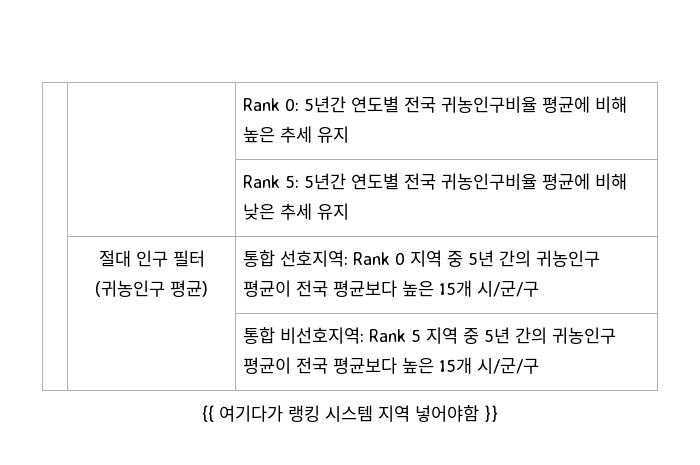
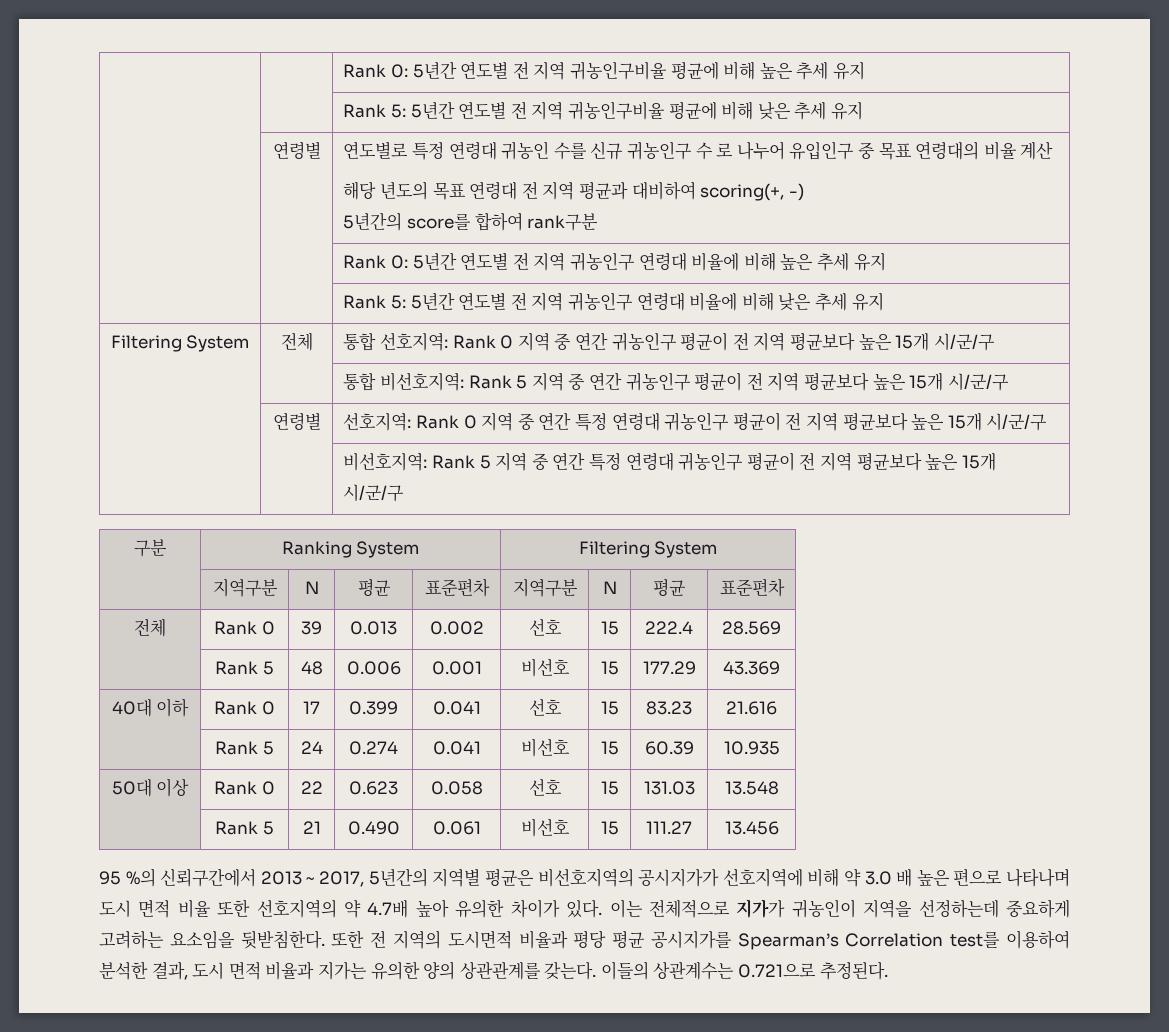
- | | Rank 0: 5년간 연도별 전국 귀농인구비율 평균에 비해 높은 추세 유지
+ | | Rank 0: 5년간 연도별 전 지역 귀농인구비율 평균에 비해 높은 추세 유지
- | | Rank 5: 5년간 연도별 전국 귀농인구비율 평균에 비해 낮은 추세 유지
+ | | Rank 5: 5년간 연도별 전 지역 귀농인구비율 평균에 비해 낮은 추세 유지
- | 절대 인구 필터 (귀농인구 평균) | 통합 선호지역: Rank 0 지역 중 5년 간의 귀농인구 평균이 전국 평균보다 높은 15개 시/군/구
+ | 연령별 | 연도별로 특정 연령대 귀농인 수를 신규 귀농인구 수 로 나누어 유입인구 중 목표 연령대의 비율 계산
+ 해당 년도의 목표 연령대 전 지역 평균과 대비하여 scoring(+, -)
+ 5년간의 score를 합하여 rank구분
+ | | Rank 0: 5년간 연도별 전 지역 귀농인구 연령대 비율에 비해 높은 추세 유지
+ | | Rank 5: 5년간 연도별 전 지역 귀농인구 연령대 비율에 비해 낮은 추세 유지
+ Filtering System | 전체 | 통합 선호지역: Rank 0 지역 중 연간 귀농인구 평균이 전 지역 평균보다 높은 15개 시/군/구
- | | 통합 비선호지역: Rank 5 지역 중 5년 간의 귀농인구 평균이 전국 평균보다 높은 15개 시/군/구
- {{ 여기다가 랭킹 시스템 지역 넣어야함 }}
+ | | 통합 비선호지역: Rank 5 지역 중 연간 귀농인구 평균이 전 지역 평균보다 높은 15개 시/군/구
+ | 연령별 | 선호지역: Rank 0 지역 중 연간 특정 연령대 귀농인구 평균이 전 지역 평균보다 높은 15개 시/군/구
+ | | 비선호지역: Rank 5 지역 중 연간 특정 연령대 귀농인구 평균이 전 지역 평균보다 높은 15개 시/군/구
+ 구분 | Ranking System | Filtering System
+ | 지역구분 | N | 평균 | 표준편차 | 지역구분 | N | 평균 | 표준편차
+ 전체 | Rank 0 | 39 | 0.013 | 0.002 | 선호 | 15 | 222.4 | 28.569
+ | Rank 5 | 48 | 0.006 | 0.001 | 비선호 | 15 | 177.29 | 43.369
+ 40대 이하 | Rank 0 | 17 | 0.399 | 0.041 | 선호 | 15 | 83.23 | 21.616
+ | Rank 5 | 24 | 0.274 | 0.041 | 비선호 | 15 | 60.39 | 10.935
+ 50대 이상 | Rank 0 | 22 | 0.623 | 0.058 | 선호 | 15 | 131.03 | 13.548
+ | Rank 5 | 21 | 0.490 | 0.061 | 비선호 | 15 | 111.27 | 13.456
+ 95 %의 신뢰구간에서 2013 ~ 2017, 5년간의 지역별 평균은 비선호지역의 공시지가가 선호지역에 비해 약 3.0 배 높은 편으로 나타나며 도시 면적 비율 또한 선호지역의 약 4.7배 높아 유의한 차이가 있다. 이는 전체적으로 지가가 귀농인이 지역을 선정하는데 중요하게 고려하는 요소임을 뒷받침한다. 또한 전 지역의 도시면적 비율과 평당 평균 공시지가를 Spearman’s Correlation test를 이용하여 분석한 결과, 도시 면적 비율과 지가는 유의한 양의 상관관계를 갖는다. 이들의 상관계수는 0.721으로 추정된다.

